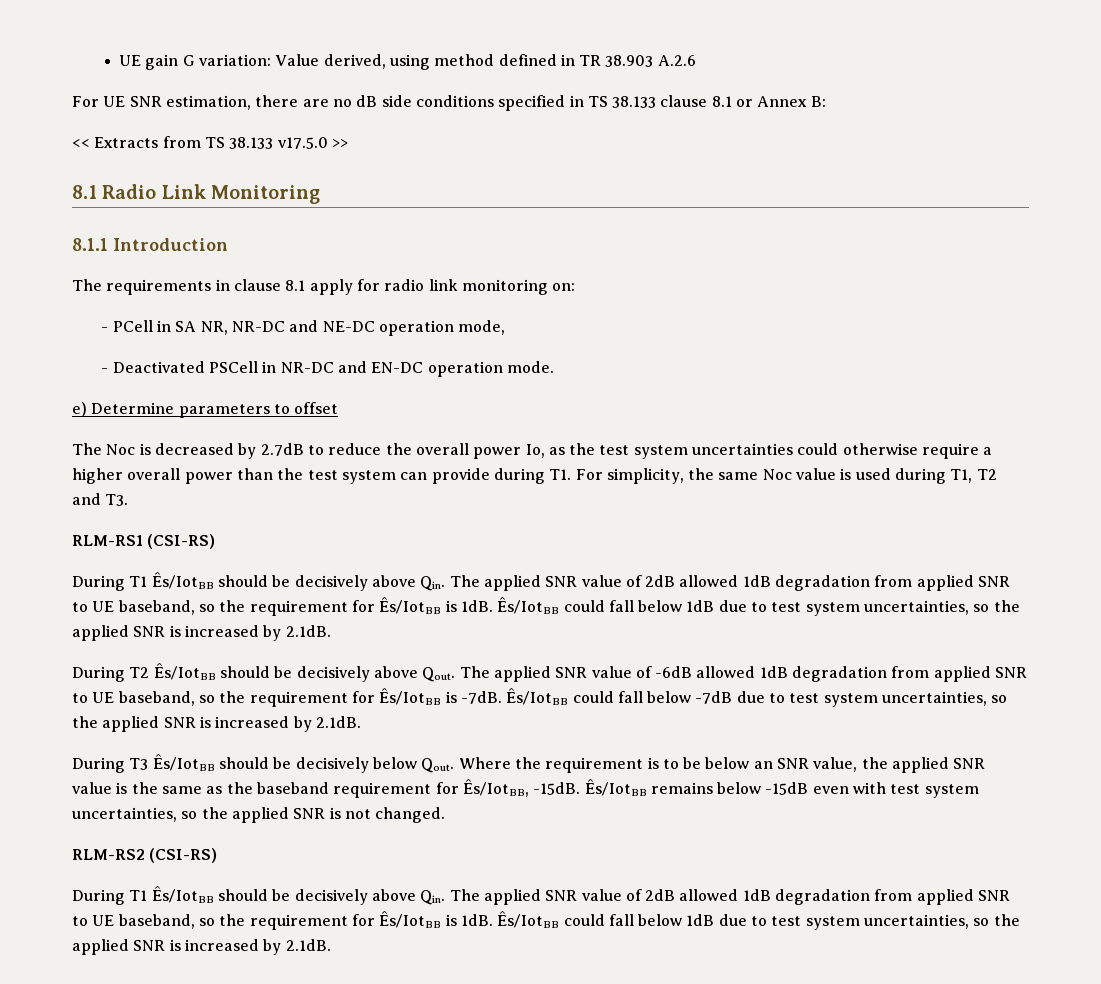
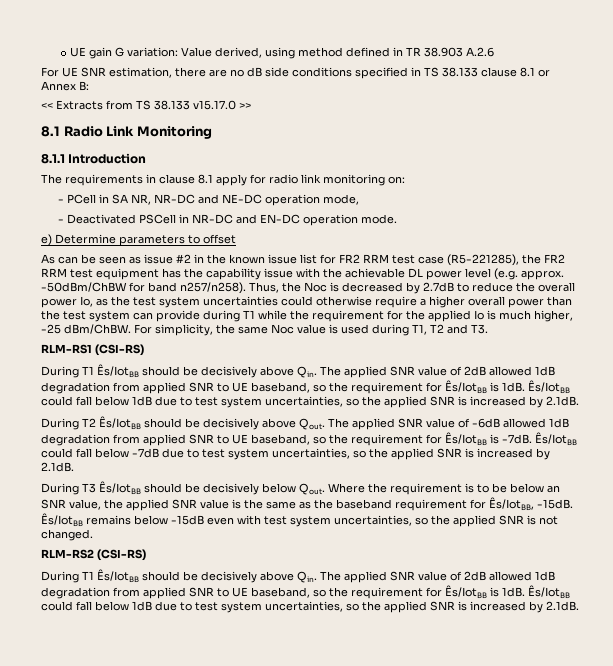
- << Extracts from TS 38.133 v17.5.0 >>
+ << Extracts from TS 38.133 v15.17.0 >>
- The Noc is decreased by 2.7dB to reduce the overall power Io, as the test system uncertainties could otherwise require a higher overall power than the test system can provide during T1. For simplicity, the same Noc value is used during T1, T2 and T3.
+ As can be seen as issue #2 in the known issue list for FR2 RRM test case (R5-221285), the FR2 RRM test equipment has the capability issue with the achievable DL power level (e.g. approx. -50dBm/ChBW for band n257/n258). Thus, the Noc is decreased by 2.7dB to reduce the overall power Io, as the test system uncertainties could otherwise require a higher overall power than the test system can provide during T1 while the requirement for the applied Io is much higher, -25 dBm/ChBW. For simplicity, the same Noc value is used during T1, T2 and T3.

